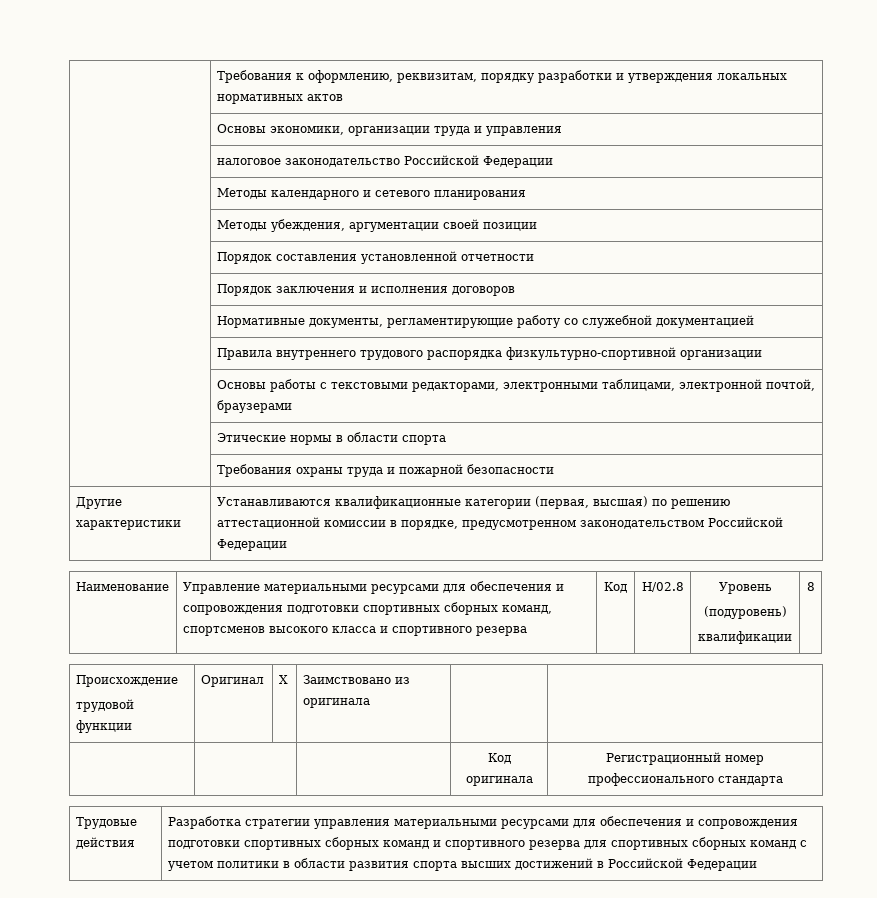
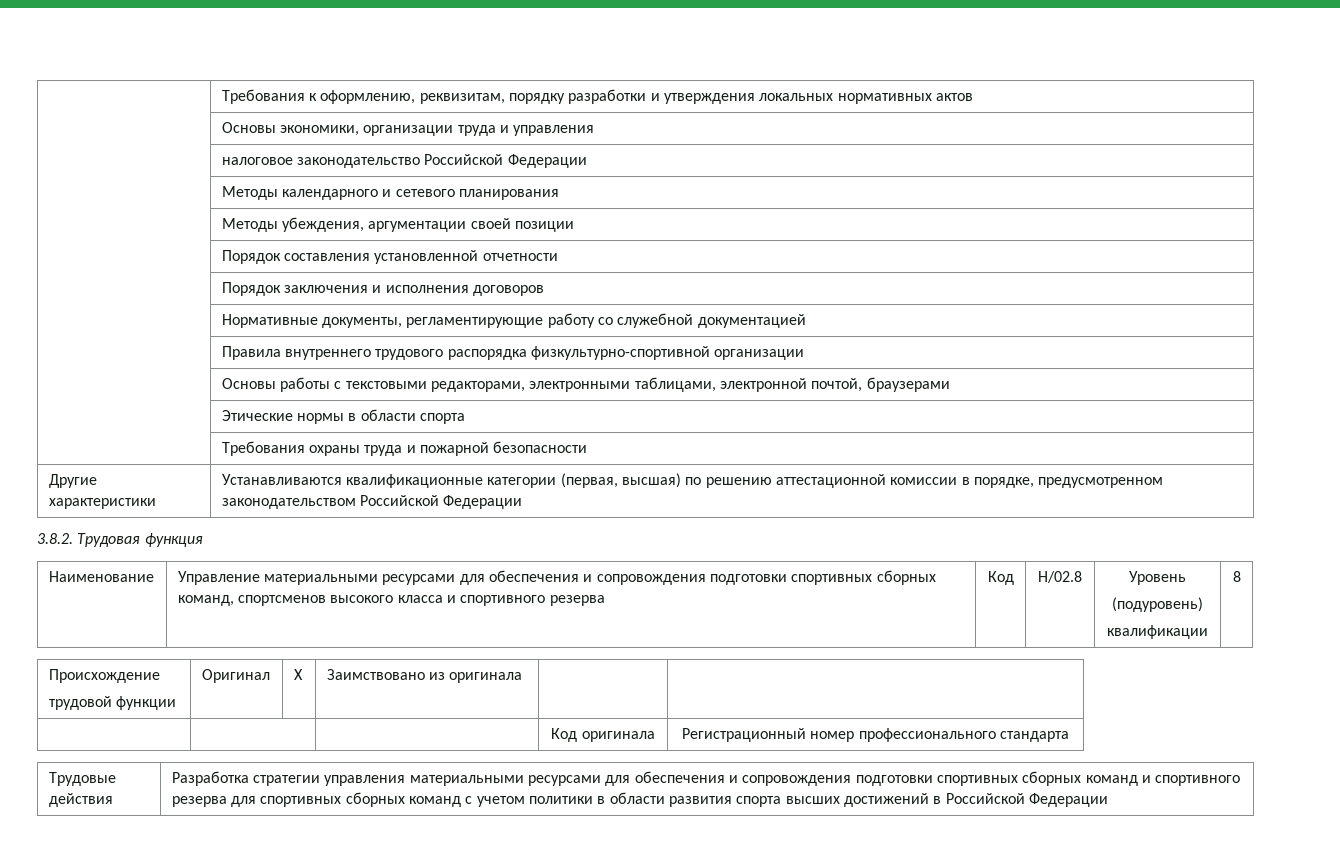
+ 3.8.2. Трудовая функция

